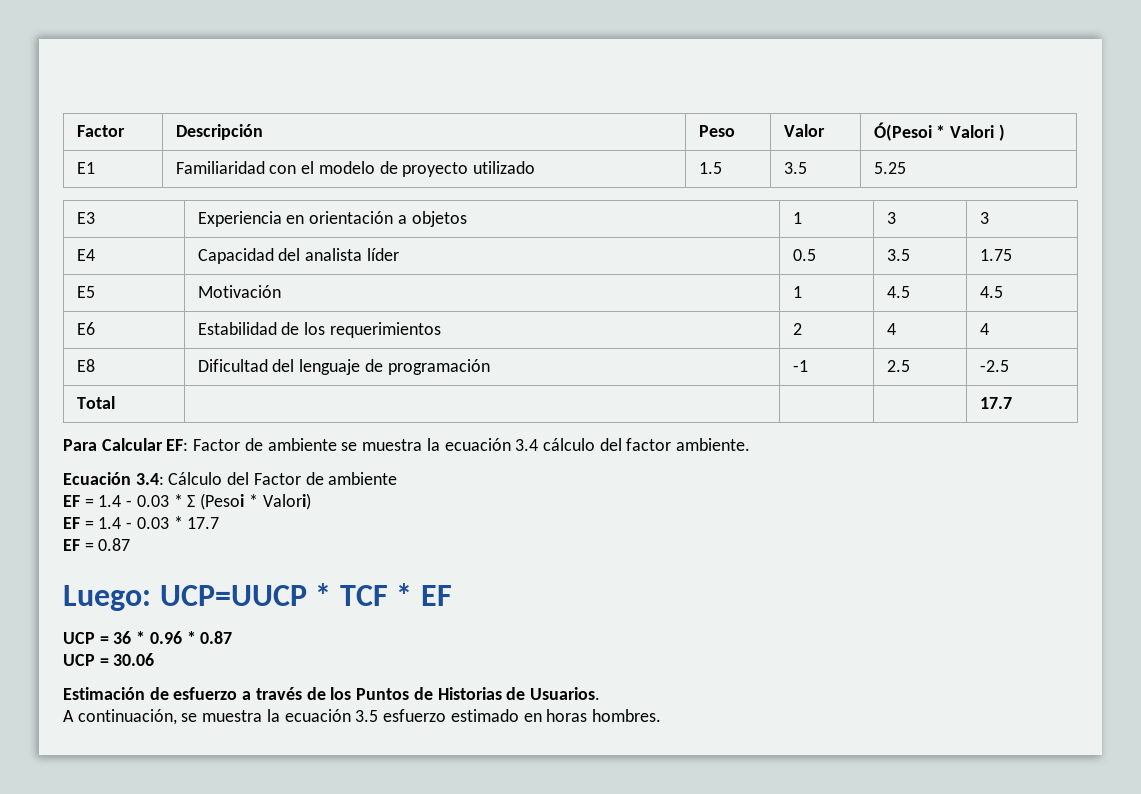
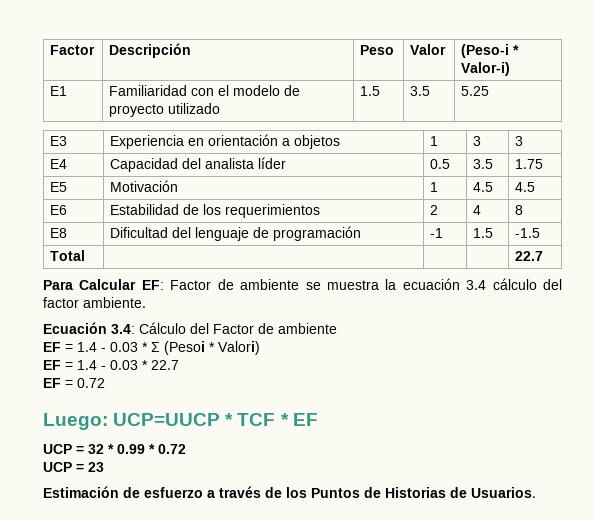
- Factor | Descripción | Peso | Valor | Ó(Pesoi * Valori )
+ Factor | Descripción | Peso | Valor | (Peso-i * Valor-i)
- E6 | Estabilidad de los requerimientos | 2 | 4 | 4
+ E6 | Estabilidad de los requerimientos | 2 | 4 | 8
- E8 | Dificultad del lenguaje de programación | -1 | 2.5 | -2.5
+ E8 | Dificultad del lenguaje de programación | -1 | 1.5 | -1.5
- Total | | | | 17.7
+ Total | | | | 22.7
- EF = 1.4 - 0.03 * 17.7
- EF = 0.87
+ EF = 1.4 - 0.03 * 22.7
+ EF = 0.72
- UCP = 36 * 0.96 * 0.87
- UCP = 30.06
+ UCP = 32 * 0.99 * 0.72
+ UCP = 23
- A continuación, se muestra la ecuación 3.5 esfuerzo estimado en horas hombres.

